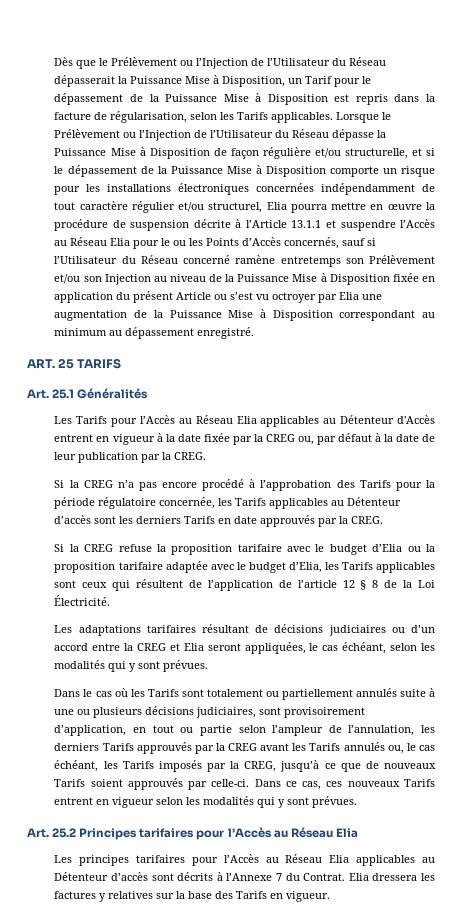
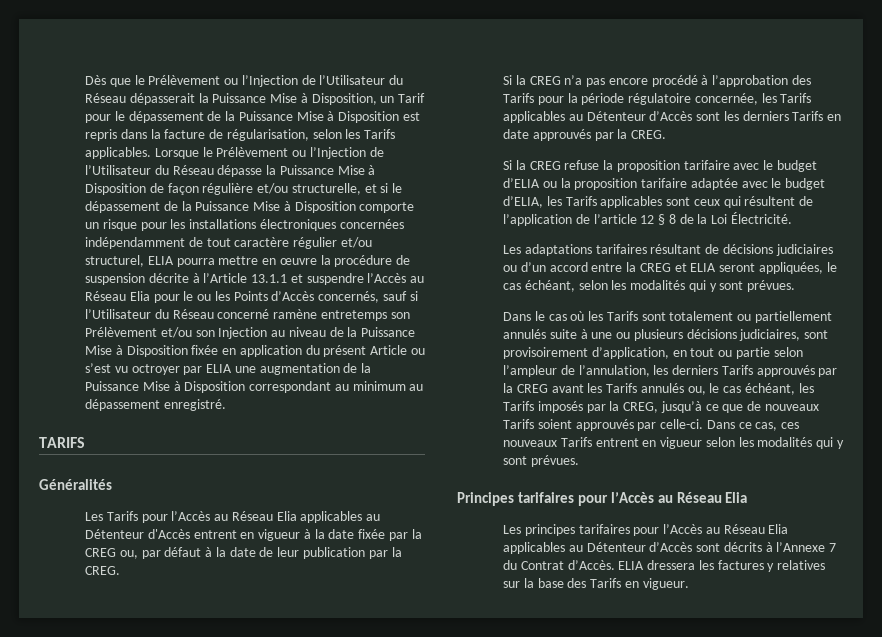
- Lorsque le Prélèvement ou l’Injection de l’Utilisateur du Réseau dépasse la Puissance Mise à Disposition de façon régulière et/ou structurelle, et si le dépassement de la Puissance Mise à Disposition comporte un risque pour les installations électroniques concernées indépendamment de tout caractère régulier et/ou structurel, Elia pourra mettre en œuvre la procédure de suspension décrite à l’Article 13.1.1 et suspendre l’Accès au Réseau Elia pour le ou les Points d’Accès concernés, sauf si l’Utilisateur du Réseau concerné ramène entretemps son Prélèvement et/ou son Injection au niveau de la Puissance Mise à Disposition fixée en application du présent Article ou s’est vu octroyer par Elia une augmentation de la Puissance Mise à Disposition correspondant au minimum au dépassement enregistré.
+ Lorsque le Prélèvement ou l’Injection de l’Utilisateur du Réseau dépasse la Puissance Mise à Disposition de façon régulière et/ou structurelle, et si le dépassement de la Puissance Mise à Disposition comporte un risque pour les installations électroniques concernées indépendamment de tout caractère régulier et/ou structurel, ELIA pourra mettre en œuvre la procédure de suspension décrite à l’Article 13.1.1 et suspendre l’Accès au Réseau Elia pour le ou les Points d’Accès concernés, sauf si l’Utilisateur du Réseau concerné ramène entretemps son Prélèvement et/ou son Injection au niveau de la Puissance Mise à Disposition fixée en application du présent Article ou s’est vu octroyer par ELIA une augmentation de la Puissance Mise à Disposition correspondant au minimum au dépassement enregistré.
- ART. 25 TARIFS
+ TARIFS
- Art. 25.1 Généralités
+ Généralités
- Si la CREG n’a pas encore procédé à l’approbation des Tarifs pour la période régulatoire concernée, les Tarifs applicables au Détenteur d’accès sont les derniers Tarifs en date approuvés par la CREG.
+ Si la CREG n’a pas encore procédé à l’approbation des Tarifs pour la période régulatoire concernée, les Tarifs applicables au Détenteur d’Accès sont les derniers Tarifs en date approuvés par la CREG.
- Si la CREG refuse la proposition tarifaire avec le budget d’Elia ou la proposition tarifaire adaptée avec le budget d’Elia, les Tarifs applicables sont ceux qui résultent de l’application de l’article 12 § 8 de la Loi Électricité.
+ Si la CREG refuse la proposition tarifaire avec le budget d’ELIA ou la proposition tarifaire adaptée avec le budget d’ELIA, les Tarifs applicables sont ceux qui résultent de l’application de l’article 12 § 8 de la Loi Électricité.
- Les adaptations tarifaires résultant de décisions judiciaires ou d’un accord entre la CREG et Elia seront appliquées, le cas échéant, selon les modalités qui y sont prévues.
+ Les adaptations tarifaires résultant de décisions judiciaires ou d’un accord entre la CREG et ELIA seront appliquées, le cas échéant, selon les modalités qui y sont prévues.
- Art. 25.2 Principes tarifaires pour l’Accès au Réseau Elia
+ Principes tarifaires pour l’Accès au Réseau Elia
- Les principes tarifaires pour l’Accès au Réseau Elia applicables au Détenteur d’accès sont décrits à l’Annexe 7 du Contrat. Elia dressera les factures y relatives sur la base des Tarifs en vigueur.
+ Les principes tarifaires pour l’Accès au Réseau Elia applicables au Détenteur d’Accès sont décrits à l’Annexe 7 du Contrat d’Accès. ELIA dressera les factures y relatives sur la base des Tarifs en vigueur.

